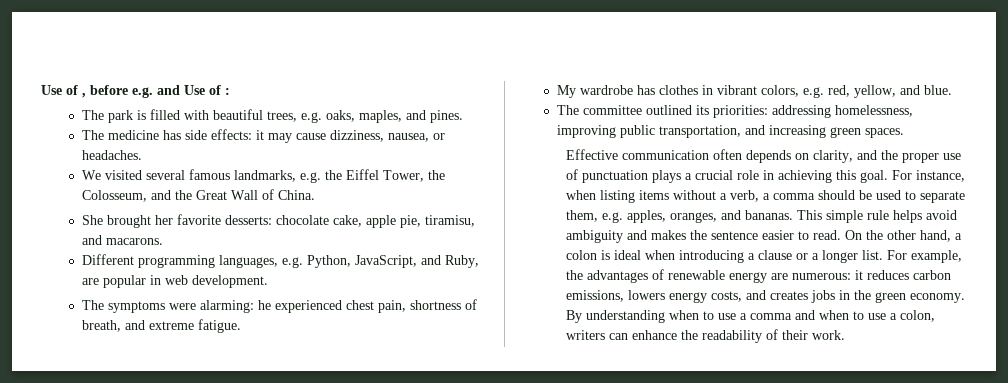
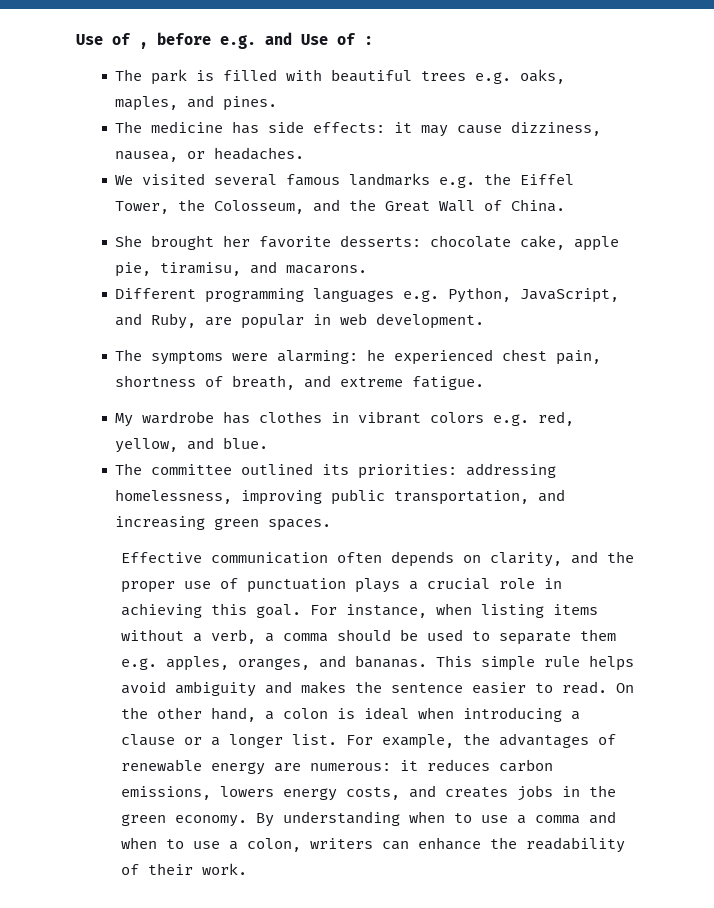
- The park is filled with beautiful trees, e.g. oaks, maples, and pines.
+ The park is filled with beautiful trees e.g. oaks, maples, and pines.
- We visited several famous landmarks, e.g. the Eiffel Tower, the Colosseum, and the Great Wall of China.
+ We visited several famous landmarks e.g. the Eiffel Tower, the Colosseum, and the Great Wall of China.
- Different programming languages, e.g. Python, JavaScript, and Ruby, are popular in web development.
+ Different programming languages e.g. Python, JavaScript, and Ruby, are popular in web development.
- My wardrobe has clothes in vibrant colors, e.g. red, yellow, and blue.
+ My wardrobe has clothes in vibrant colors e.g. red, yellow, and blue.
- For instance, when listing items without a verb, a comma should be used to separate them, e.g. apples, oranges, and bananas.
+ For instance, when listing items without a verb, a comma should be used to separate them e.g. apples, oranges, and bananas.

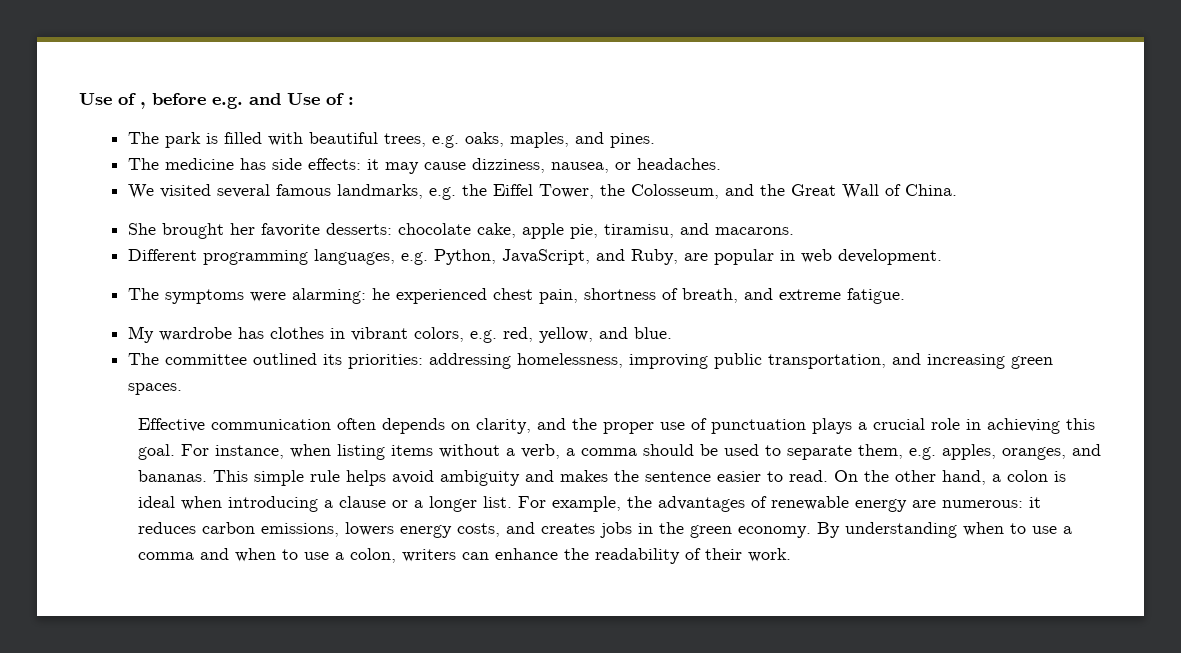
- The park is filled with beautiful trees e.g. oaks, maples, and pines.
+ The park is filled with beautiful trees, e.g. oaks, maples, and pines.
- We visited several famous landmarks e.g. the Eiffel Tower, the Colosseum, and the Great Wall of China.
+ We visited several famous landmarks, e.g. the Eiffel Tower, the Colosseum, and the Great Wall of China.
- Different programming languages e.g. Python, JavaScript, and Ruby, are popular in web development.
+ Different programming languages, e.g. Python, JavaScript, and Ruby, are popular in web development.
- My wardrobe has clothes in vibrant colors e.g. red, yellow, and blue.
+ My wardrobe has clothes in vibrant colors, e.g. red, yellow, and blue.
- For instance, when listing items without a verb, a comma should be used to separate them e.g. apples, oranges, and bananas.
+ For instance, when listing items without a verb, a comma should be used to separate them, e.g. apples, oranges, and bananas.

